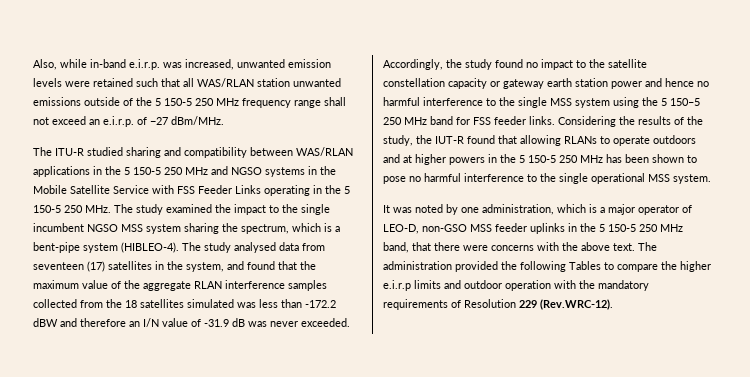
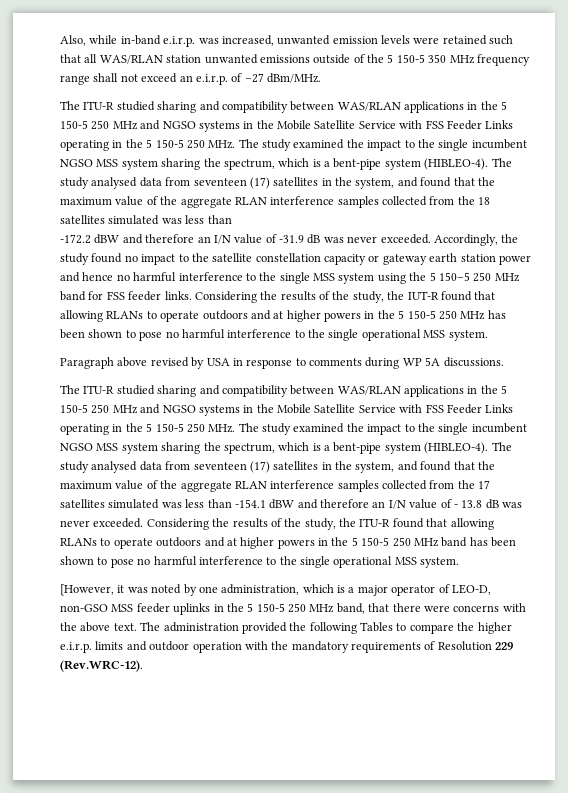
- Also, while in-band e.i.r.p. was increased, unwanted emission levels were retained such that all WAS/RLAN station unwanted emissions outside of the 5 150-5 250 MHz frequency range shall not exceed an e.i.r.p. of −27 dBm/MHz.
+ Also, while in-band e.i.r.p. was increased, unwanted emission levels were retained such that all WAS/RLAN station unwanted emissions outside of the 5 150-5 350 MHz frequency range shall not exceed an e.i.r.p. of −27 dBm/MHz.
- The study analysed data from seventeen (17) satellites in the system, and found that the maximum value of the aggregate RLAN interference samples collected from the 18 satellites simulated was less than -172.2 dBW and therefore an I/N value of -31.9 dB was never exceeded.
+ The study analysed data from seventeen (17) satellites in the system, and found that the maximum value of the aggregate RLAN interference samples collected from the 18 satellites simulated was less than
+ -172.2 dBW and therefore an I/N value of -31.9 dB was never exceeded.
- It was noted by one administration, which is a major operator of LEO-D, non-GSO MSS feeder uplinks in the 5 150-5 250 MHz band, that there were concerns with the above text.
+ Paragraph above revised by USA in response to comments during WP 5A discussions.
+ The ITU-R studied sharing and compatibility between WAS/RLAN applications in the 5 150-5 250 MHz and NGSO systems in the Mobile Satellite Service with FSS Feeder Links operating in the 5 150-5 250 MHz. The study examined the impact to the single incumbent NGSO MSS system sharing the spectrum, which is a bent-pipe system (HIBLEO-4). The study analysed data from seventeen (17) satellites in the system, and found that the maximum value of the aggregate RLAN interference samples collected from the 17 satellites simulated was less than -154.1 dBW and therefore an I/N value of - 13.8 dB was never exceeded. Considering the results of the study, the ITU-R found that allowing RLANs to operate outdoors and at higher powers in the 5 150-5 250 MHz band has been shown to pose no harmful interference to the single operational MSS system.
+ [However, it was noted by one administration, which is a major operator of LEO-D, non-GSO MSS feeder uplinks in the 5 150-5 250 MHz band, that there were concerns with the above text.
- The administration provided the following Tables to compare the higher e.i.r.p limits and outdoor operation with the mandatory requirements of Resolution 229 (Rev.WRC-12).
+ The administration provided the following Tables to compare the higher e.i.r.p. limits and outdoor operation with the mandatory requirements of Resolution 229 (Rev.WRC-12).

